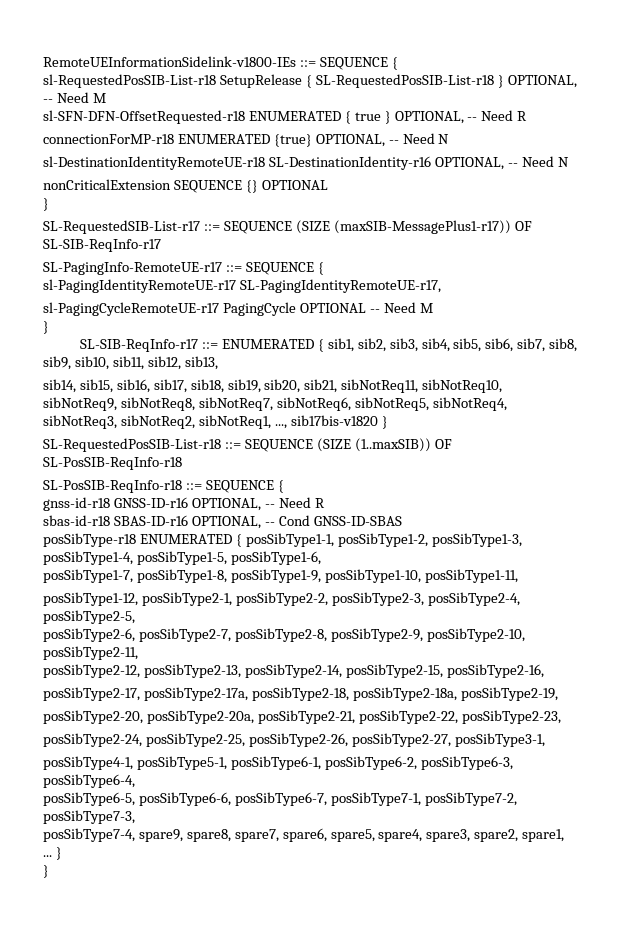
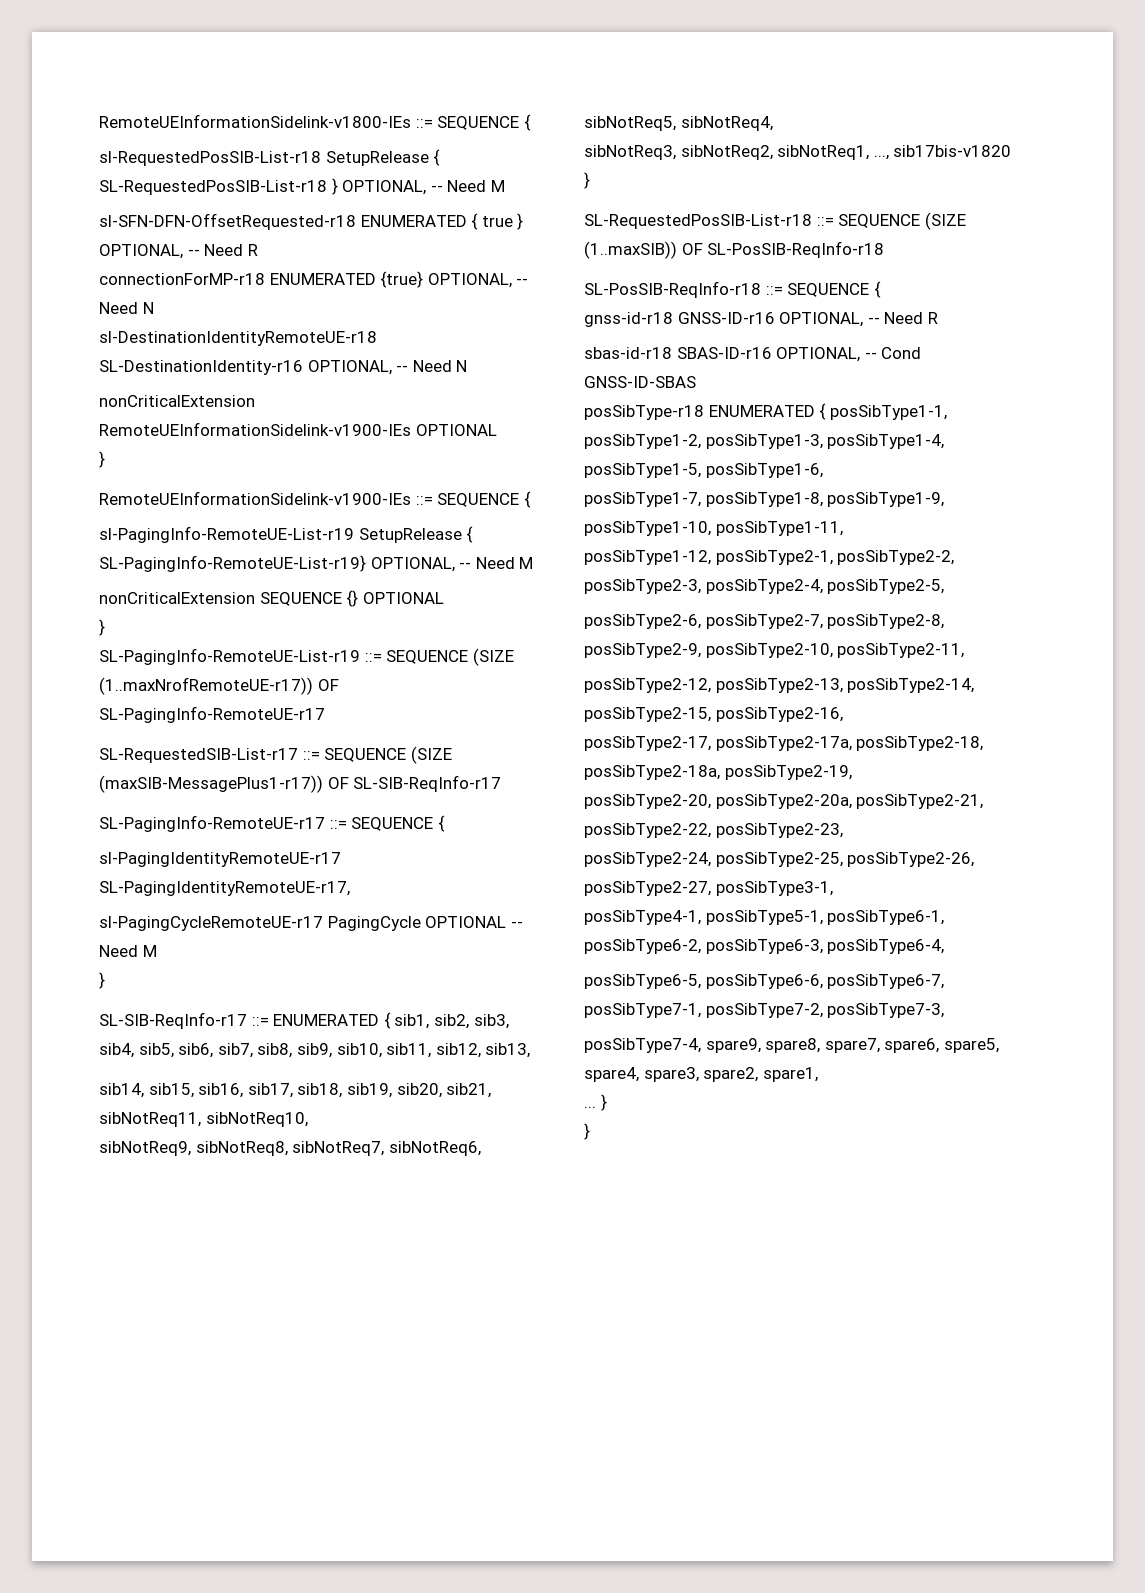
+ nonCriticalExtension RemoteUEInformationSidelink-v1900-IEs OPTIONAL
+ }
+ RemoteUEInformationSidelink-v1900-IEs ::= SEQUENCE {
+ sl-PagingInfo-RemoteUE-List-r19 SetupRelease { SL-PagingInfo-RemoteUE-List-r19} OPTIONAL, -- Need M
+ SL-PagingInfo-RemoteUE-List-r19 ::= SEQUENCE (SIZE (1..maxNrofRemoteUE-r17)) OF SL-PagingInfo-RemoteUE-r17

